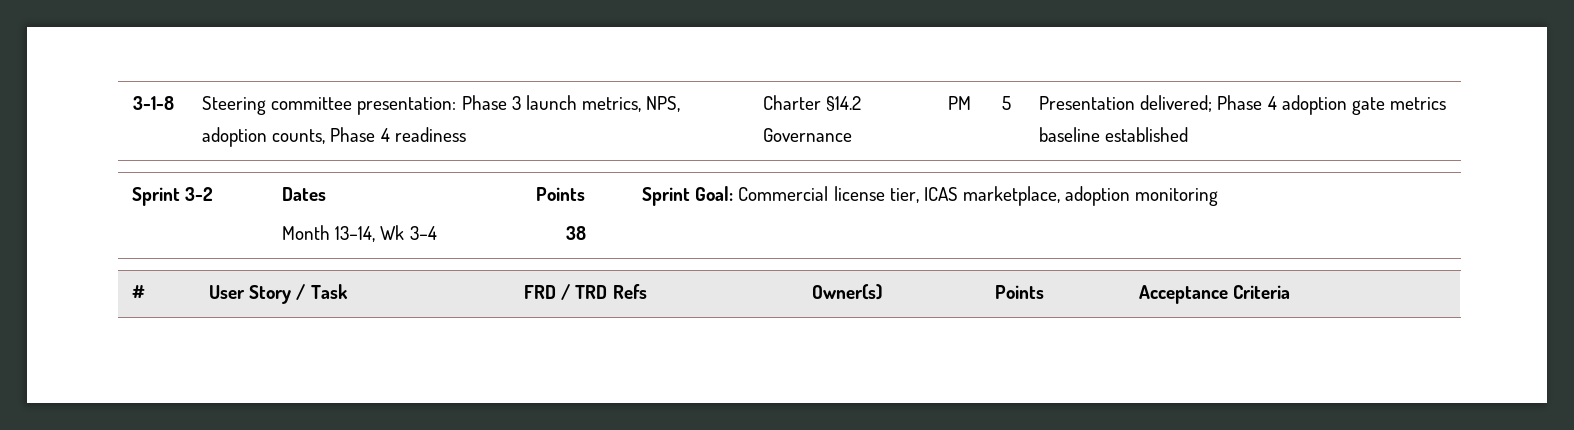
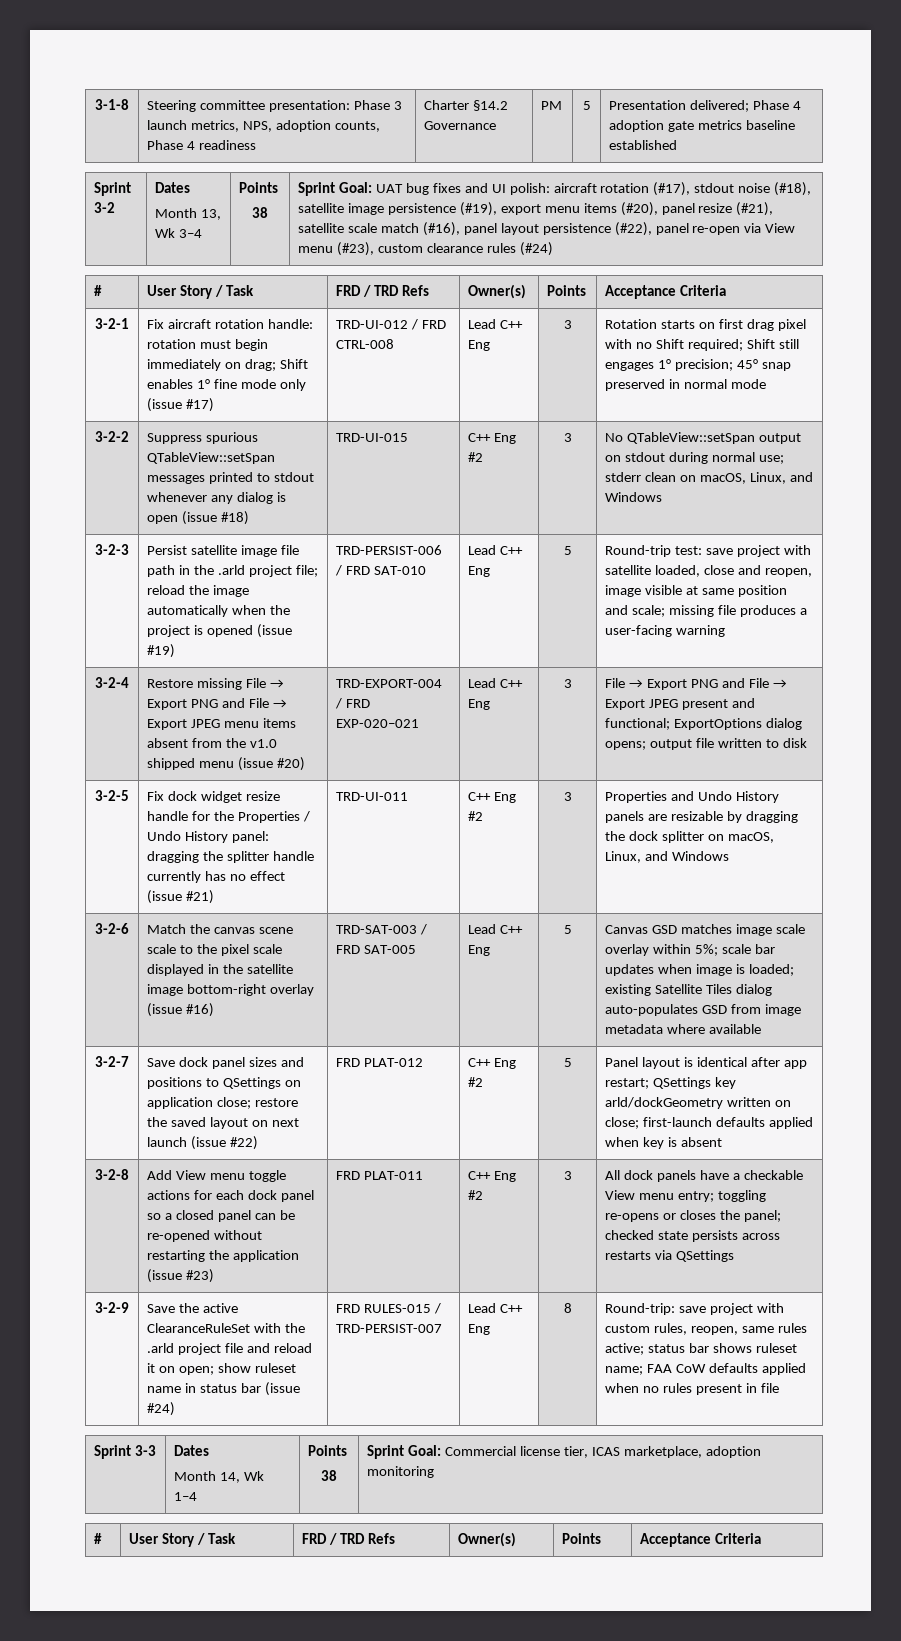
- Month 13–14, Wk 3–4
+ Month 13, Wk 3–4
+ 38 | Sprint Goal: UAT bug fixes and UI polish: aircraft rotation (#17), stdout noise (#18), satellite image persistence (#19), export menu items (#20), panel resize (#21), satellite scale match (#16), panel layout persistence (#22), panel re-open via View menu (#23), custom clearance rules (#24)
+ # | User Story / Task | FRD / TRD Refs | Owner(s) | Points | Acceptance Criteria
+ 3-2-1 | Fix aircraft rotation handle: rotation must begin immediately on drag; Shift enables 1° fine mode only (issue #17) | TRD-UI-012 / FRD CTRL-008 | Lead C++ Eng | 3 | Rotation starts on first drag pixel with no Shift required; Shift still engages 1° precision; 45° snap preserved in normal mode
+ 3-2-2 | Suppress spurious QTableView::setSpan messages printed to stdout whenever any dialog is open (issue #18) | TRD-UI-015 | C++ Eng #2 | 3 | No QTableView::setSpan output on stdout during normal use; stderr clean on macOS, Linux, and Windows
+ 3-2-3 | Persist satellite image file path in the .arld project file; reload the image automatically when the project is opened (issue #19) | TRD-PERSIST-006 / FRD SAT-010 | Lead C++ Eng | 5 | Round-trip test: save project with satellite loaded, close and reopen, image visible at same position and scale; missing file produces a user-facing warning
+ 3-2-4 | Restore missing File → Export PNG and File → Export JPEG menu items absent from the v1.0 shipped menu (issue #20) | TRD-EXPORT-004 / FRD EXP-020–021 | Lead C++ Eng | 3 | File → Export PNG and File → Export JPEG present and functional; ExportOptions dialog opens; output file written to disk
+ 3-2-5 | Fix dock widget resize handle for the Properties / Undo History panel: dragging the splitter handle currently has no effect (issue #21) | TRD-UI-011 | C++ Eng #2 | 3 | Properties and Undo History panels are resizable by dragging the dock splitter on macOS, Linux, and Windows
+ 3-2-6 | Match the canvas scene scale to the pixel scale displayed in the satellite image bottom-right overlay (issue #16) | TRD-SAT-003 / FRD SAT-005 | Lead C++ Eng | 5 | Canvas GSD matches image scale overlay within 5%; scale bar updates when image is loaded; existing Satellite Tiles dialog auto-populates GSD from image metadata where available
+ 3-2-7 | Save dock panel sizes and positions to QSettings on application close; restore the saved layout on next launch (issue #22) | FRD PLAT-012 | C++ Eng #2 | 5 | Panel layout is identical after app restart; QSettings key arld/dockGeometry written on close; first-launch defaults applied when key is absent
+ 3-2-8 | Add View menu toggle actions for each dock panel so a closed panel can be re-opened without restarting the application (issue #23) | FRD PLAT-011 | C++ Eng #2 | 3 | All dock panels have a checkable View menu entry; toggling re-opens or closes the panel; checked state persists across restarts via QSettings
+ 3-2-9 | Save the active ClearanceRuleSet with the .arld project file and reload it on open; show ruleset name in status bar (issue #24) | FRD RULES-015 / TRD-PERSIST-007 | Lead C++ Eng | 8 | Round-trip: save project with custom rules, reopen, same rules active; status bar shows ruleset name; FAA CoW defaults applied when no rules present in file
+ Sprint 3-3 | Dates
+ Month 14, Wk 1–4 | Points

